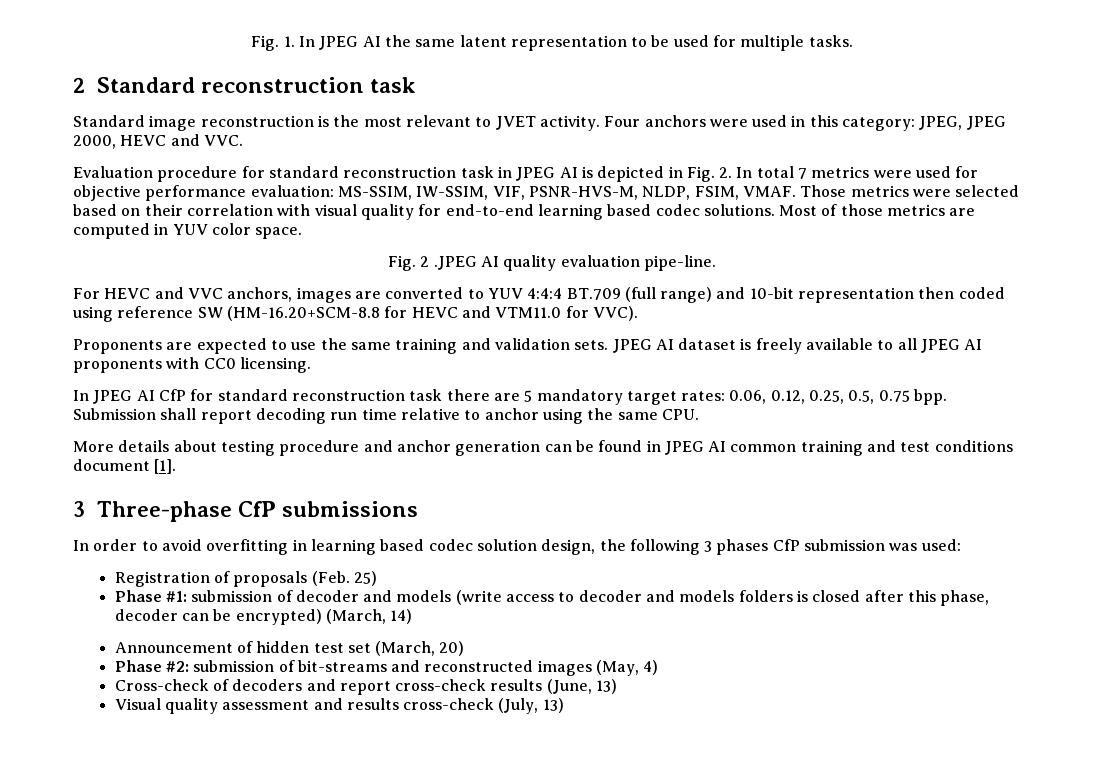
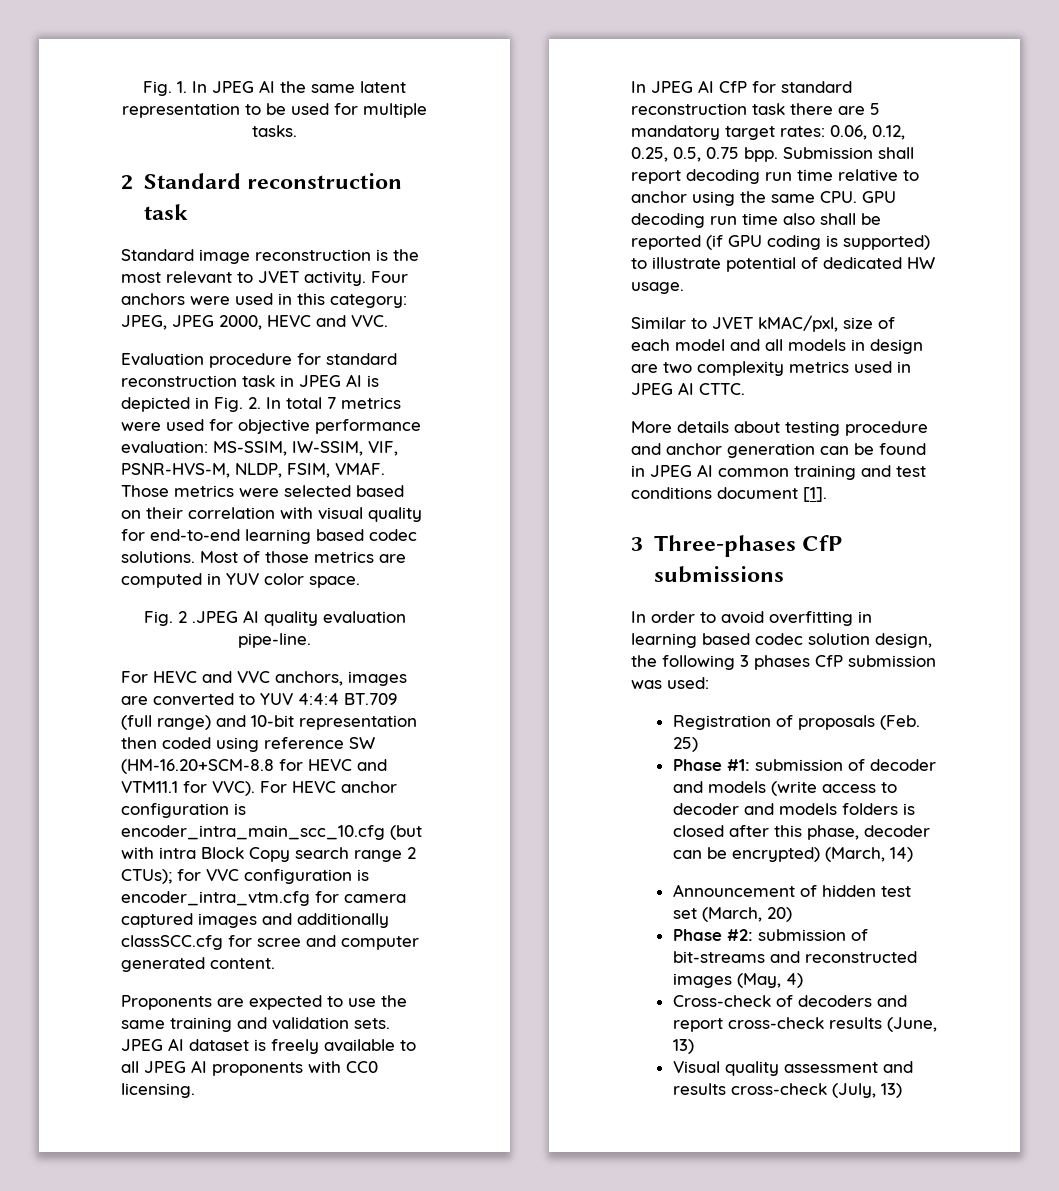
- For HEVC and VVC anchors, images are converted to YUV 4:4:4 BT.709 (full range) and 10-bit representation then coded using reference SW (HM-16.20+SCM-8.8 for HEVC and VTM11.0 for VVC).
+ For HEVC and VVC anchors, images are converted to YUV 4:4:4 BT.709 (full range) and 10-bit representation then coded using reference SW (HM-16.20+SCM-8.8 for HEVC and VTM11.1 for VVC). For HEVC anchor configuration is encoder_intra_main_scc_10.cfg (but with intra Block Copy search range 2 CTUs); for VVC configuration is encoder_intra_vtm.cfg for camera captured images and additionally classSCC.cfg for scree and computer generated content.
- Submission shall report decoding run time relative to anchor using the same CPU.
+ Submission shall report decoding run time relative to anchor using the same CPU. GPU decoding run time also shall be reported (if GPU coding is supported) to illustrate potential of dedicated HW usage.
+ Similar to JVET kMAC/pxl, size of each model and all models in design are two complexity metrics used in JPEG AI CTTC.
- 3 Three-phase CfP submissions
+ 3 Three-phases CfP submissions

